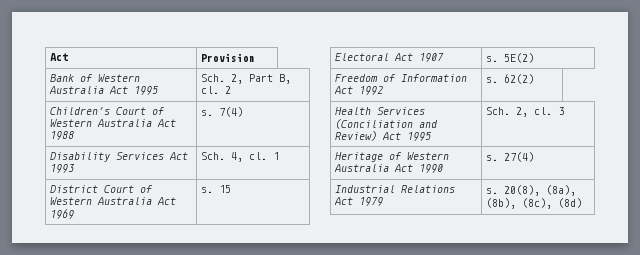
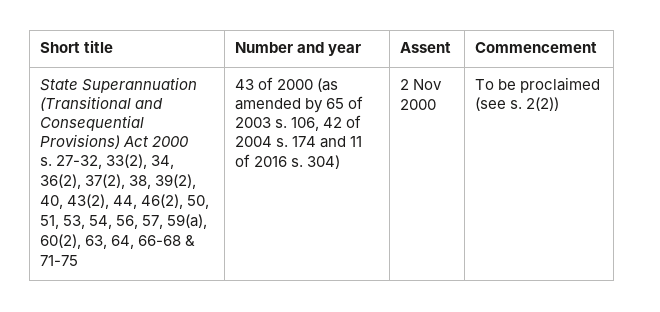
- Act | Provision
- Bank of Western Australia Act 1995 | Sch. 2, Part B, cl. 2
- Children’s Court of Western Australia Act 1988 | s. 7(4)
- Disability Services Act 1993 | Sch. 4, cl. 1
- District Court of Western Australia Act 1969 | s. 15
- Electoral Act 1907 | s. 5E(2)
- Freedom of Information Act 1992 | s. 62(2)
- Health Services (Conciliation and Review) Act 1995 | Sch. 2, cl. 3
- Heritage of Western Australia Act 1990 | s. 27(4)
- Industrial Relations Act 1979 | s. 20(8), (8a), (8b), (8c), (8d)
+ Short title | Number and year | Assent | Commencement
+ State Superannuation (Transitional and Consequential Provisions) Act 2000
+ s. 27-32, 33(2), 34, 36(2), 37(2), 38, 39(2), 40, 43(2), 44, 46(2), 50, 51, 53, 54, 56, 57, 59(a), 60(2), 63, 64, 66-68 & 71-75 | 43 of 2000 (as amended by 65 of 2003 s. 106, 42 of 2004 s. 174 and 11 of 2016 s. 304) | 2 Nov 2000 | To be proclaimed (see s. 2(2))

